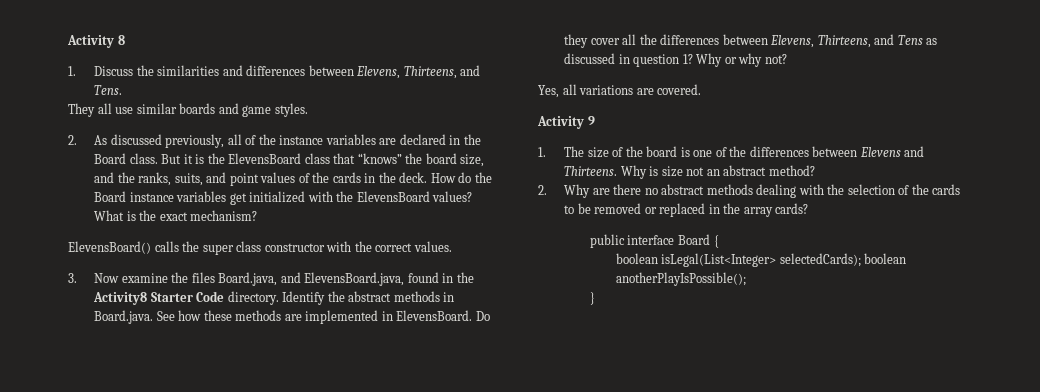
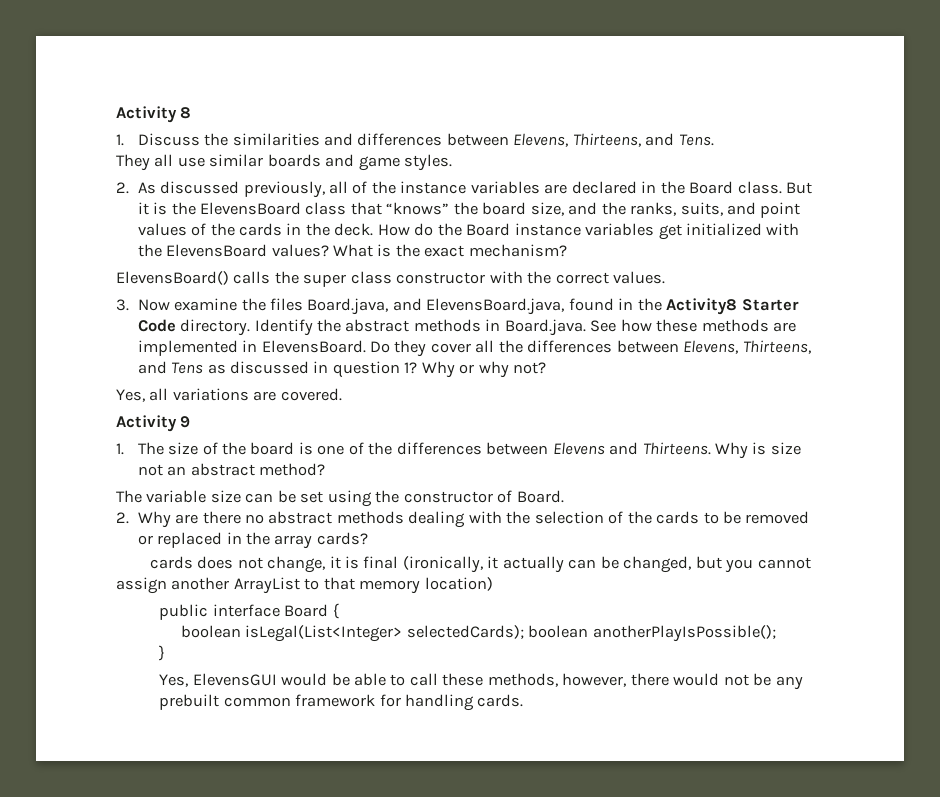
+ The variable size can be set using the constructor of Board.
+ cards does not change, it is final (ironically, it actually can be changed, but you cannot assign another ArrayList to that memory location)
+ Yes, ElevensGUI would be able to call these methods, however, there would not be any prebuilt common framework for handling cards.

